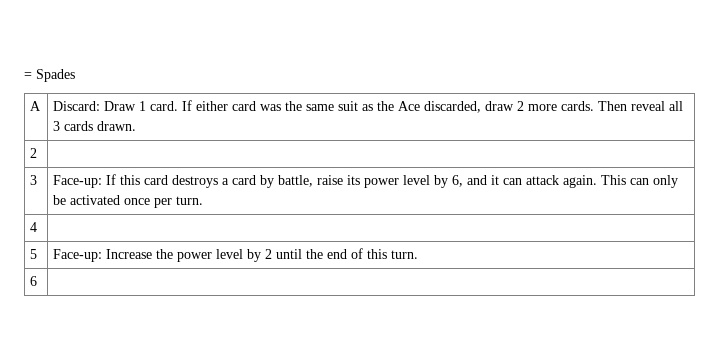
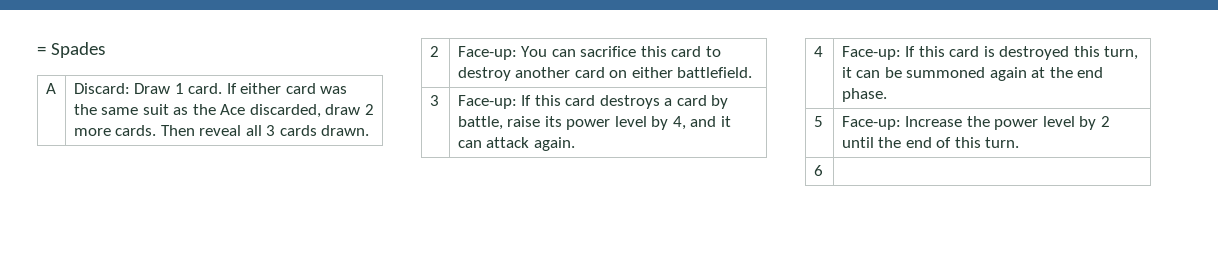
- 2 |
+ 2 | Face-up: You can sacrifice this card to destroy another card on either battlefield.
- 3 | Face-up: If this card destroys a card by battle, raise its power level by 6, and it can attack again. This can only be activated once per turn.
- 4 |
+ 3 | Face-up: If this card destroys a card by battle, raise its power level by 4, and it can attack again.
+ 4 | Face-up: If this card is destroyed this turn, it can be summoned again at the end phase.

